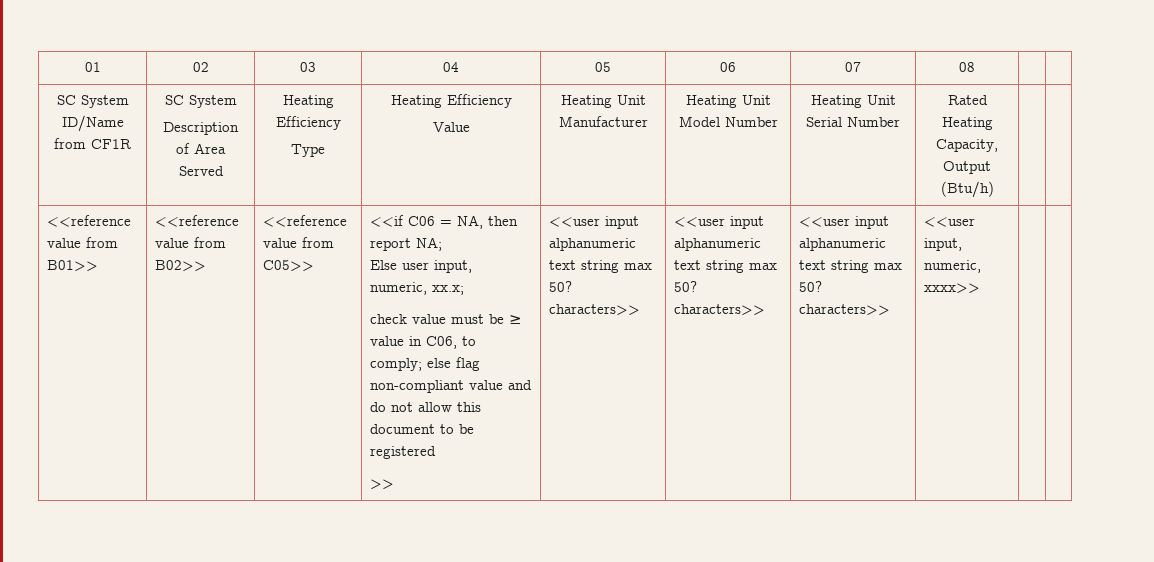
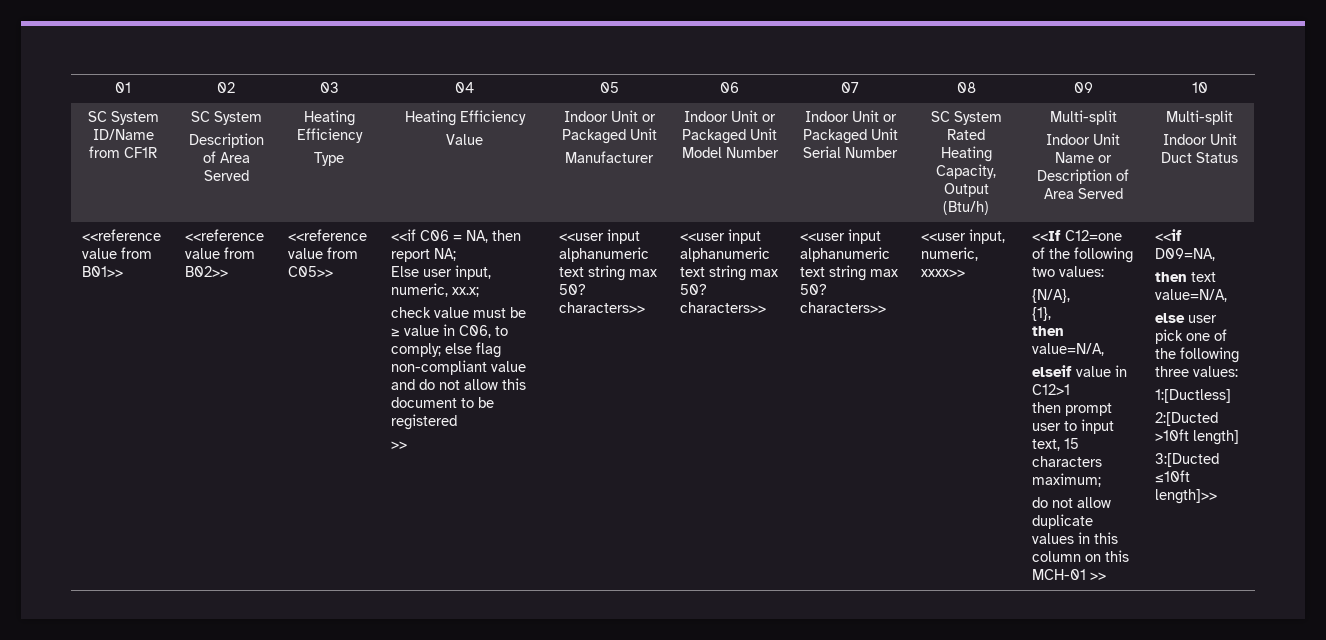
- 01 | 02 | 03 | 04 | 05 | 06 | 07 | 08 | |
+ 01 | 02 | 03 | 04 | 05 | 06 | 07 | 08 | 09 | 10
- Value | Heating Unit Manufacturer | Heating Unit Model Number
+ Value | Indoor Unit or Packaged Unit
+ Manufacturer | Indoor Unit or Packaged Unit Model Number
- Heating Unit Serial Number
+ Indoor Unit or Packaged Unit Serial Number
- Rated Heating Capacity, Output (Btu/h)
+ SC System Rated Heating Capacity, Output (Btu/h) | Multi-split
+ Indoor Unit Name or Description of Area Served | Multi-split
+ Indoor Unit Duct Status
+ <<If C12=one of the following two values:
+ {N/A},
+ {1},
+ then value=N/A,
+ elseif value in C12>1
+ then prompt user to input text, 15 characters maximum;
+ do not allow duplicate values in this column on this MCH-01 >> | <<if D09=NA,
+ then text value=N/A,
+ else user pick one of the following three values:
+ 1:[Ductless]
+ 2:[Ducted >10ft length]
+ 3:[Ducted ≤10ft length]>>

